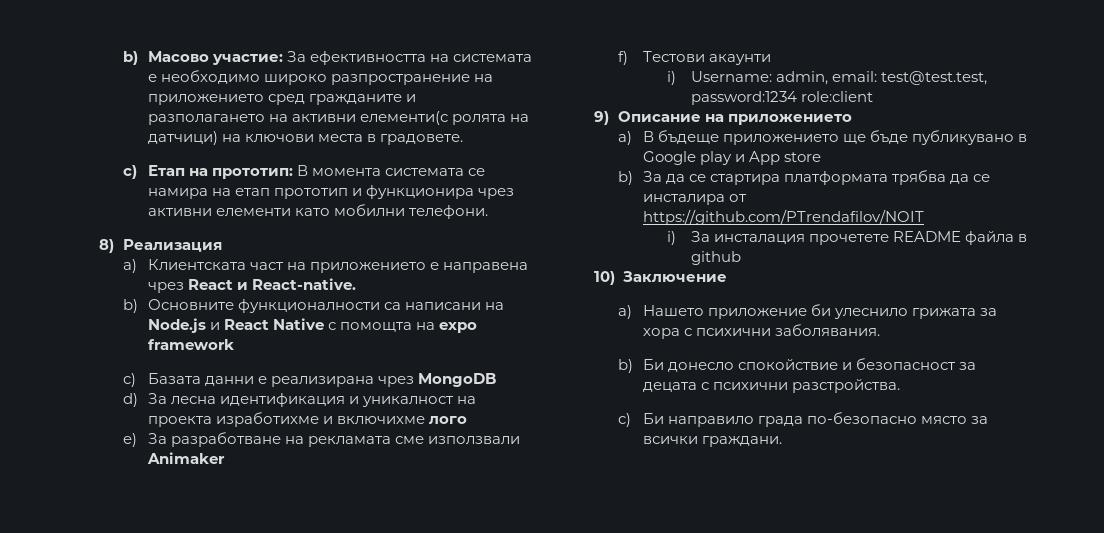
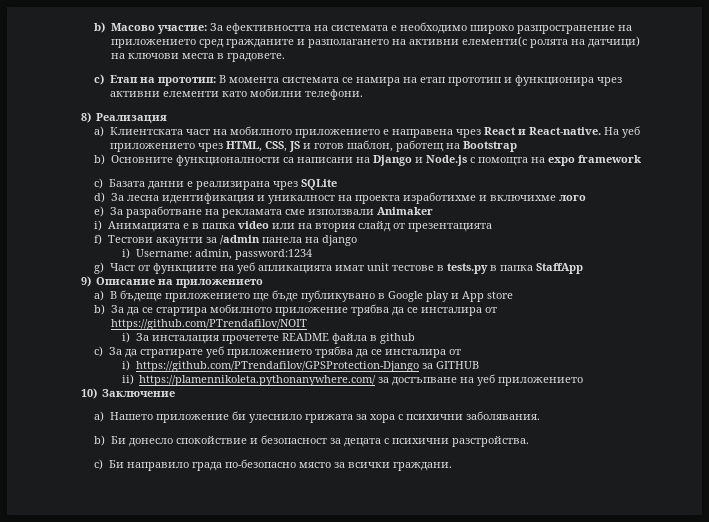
- a) Клиентската част на приложението е направена чрез React и React-native.
+ a) Клиентската част на мобилното приложението е направена чрез React и React-native. На уеб приложението чрез HTML, CSS, JS и готов шаблон, работещ на Bootstrap
- b) Основните функционалности са написани на Node.js и React Native с помощта на expo framework
+ b) Основните функционалности са написани на Django и Node.js с помощта на expo framework
- c) Базата данни е реализирана чрез MongoDB
+ c) Базата данни е реализирана чрез SQLite
- f) Тестови акаунти
+ i) Анимацията е в папка video или на втория слайд от презентацията
+ f) Тестови акаунти за /admin панела на django
- i) Username: admin, email: test@test.test, password:1234 role:client
+ i) Username: admin, password:1234
+ g) Част от функциите на уеб апликацията имат unit тестове в tests.py в папка StaffApp
- b) За да се стартира платформата трябва да се инсталира от https://github.com/PTrendafilov/NOIT
+ b) За да се стартира мобилното приложение трябва да се инсталира от https://github.com/PTrendafilov/NOIT
+ c) За да стратирате уеб приложението трябва да се инсталира от
+ i) https://github.com/PTrendafilov/GPSProtection-Django за GITHUB
+ ii) https://plamennikoleta.pythonanywhere.com/ за достъпване на уеб приложението

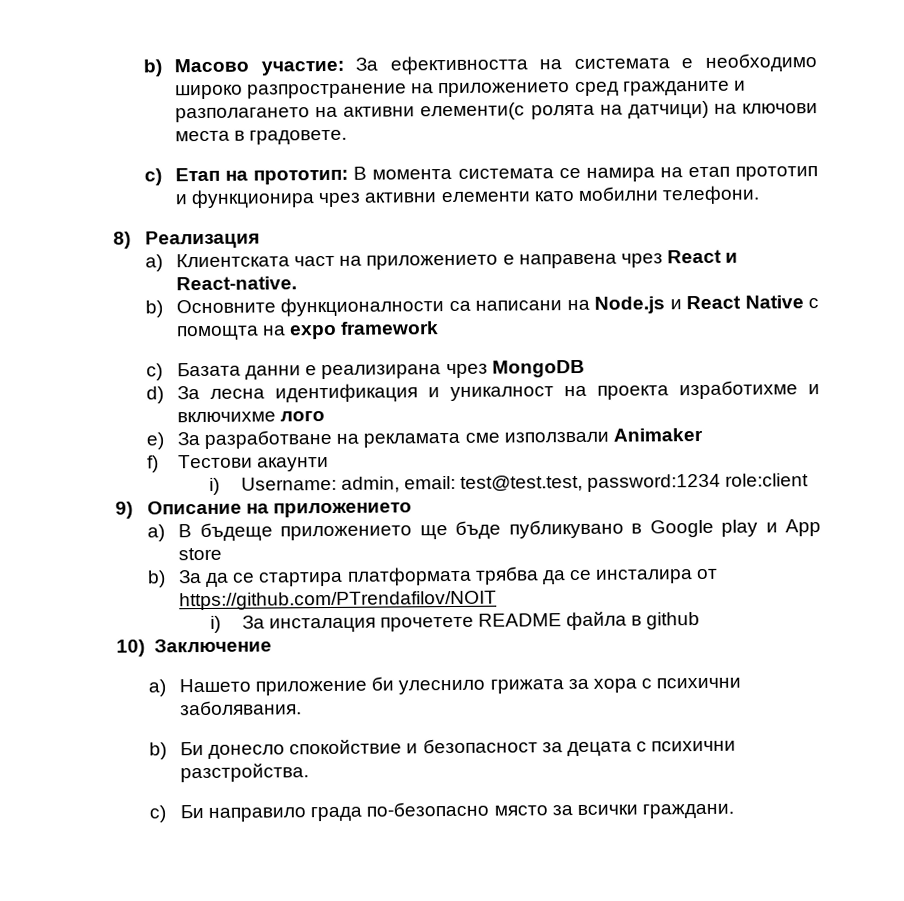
- a) Клиентската част на мобилното приложението е направена чрез React и React-native. На уеб приложението чрез HTML, CSS, JS и готов шаблон, работещ на Bootstrap
+ a) Клиентската част на приложението е направена чрез React и React-native.
- b) Основните функционалности са написани на Django и Node.js с помощта на expo framework
+ b) Основните функционалности са написани на Node.js и React Native с помощта на expo framework
- c) Базата данни е реализирана чрез SQLite
+ c) Базата данни е реализирана чрез MongoDB
- i) Анимацията е в папка video или на втория слайд от презентацията
- f) Тестови акаунти за /admin панела на django
+ f) Тестови акаунти
- i) Username: admin, password:1234
- g) Част от функциите на уеб апликацията имат unit тестове в tests.py в папка StaffApp
+ i) Username: admin, email: test@test.test, password:1234 role:client
- b) За да се стартира мобилното приложение трябва да се инсталира от https://github.com/PTrendafilov/NOIT
+ b) За да се стартира платформата трябва да се инсталира от https://github.com/PTrendafilov/NOIT
- c) За да стратирате уеб приложението трябва да се инсталира от
- i) https://github.com/PTrendafilov/GPSProtection-Django за GITHUB
- ii) https://plamennikoleta.pythonanywhere.com/ за достъпване на уеб приложението

